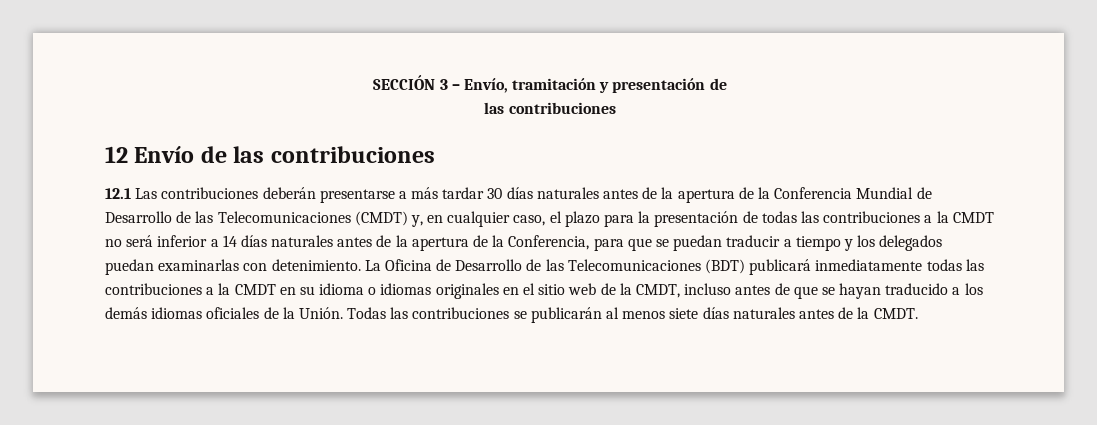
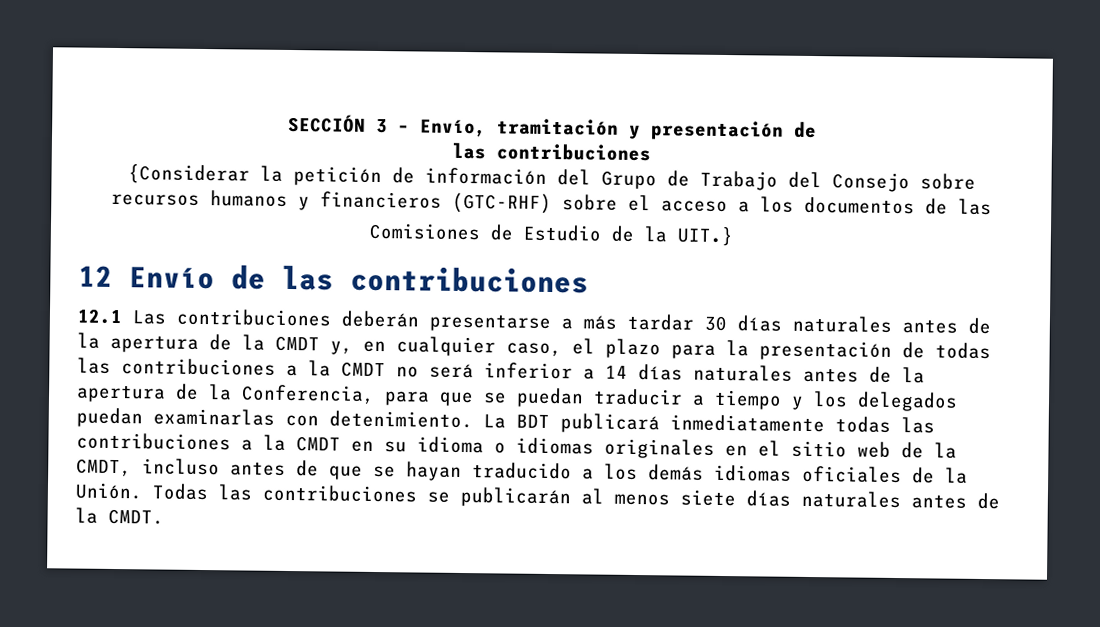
+ {Considerar la petición de información del Grupo de Trabajo del Consejo sobre recursos humanos y financieros (GTC-RHF) sobre el acceso a los documentos de las
+ Comisiones de Estudio de la UIT.}
- 12.1 Las contribuciones deberán presentarse a más tardar 30 días naturales antes de la apertura de la Conferencia Mundial de Desarrollo de las Telecomunicaciones (CMDT) y, en cualquier caso, el plazo para la presentación de todas las contribuciones a la CMDT no será inferior a 14 días naturales antes de la apertura de la Conferencia, para que se puedan traducir a tiempo y los delegados puedan examinarlas con detenimiento.
+ 12.1 Las contribuciones deberán presentarse a más tardar 30 días naturales antes de la apertura de la CMDT y, en cualquier caso, el plazo para la presentación de todas las contribuciones a la CMDT no será inferior a 14 días naturales antes de la apertura de la Conferencia, para que se puedan traducir a tiempo y los delegados puedan examinarlas con detenimiento.
- La Oficina de Desarrollo de las Telecomunicaciones (BDT) publicará inmediatamente todas las contribuciones a la CMDT en su idioma o idiomas originales en el sitio web de la CMDT, incluso antes de que se hayan traducido a los demás idiomas oficiales de la Unión.
+ La BDT publicará inmediatamente todas las contribuciones a la CMDT en su idioma o idiomas originales en el sitio web de la CMDT, incluso antes de que se hayan traducido a los demás idiomas oficiales de la Unión.

